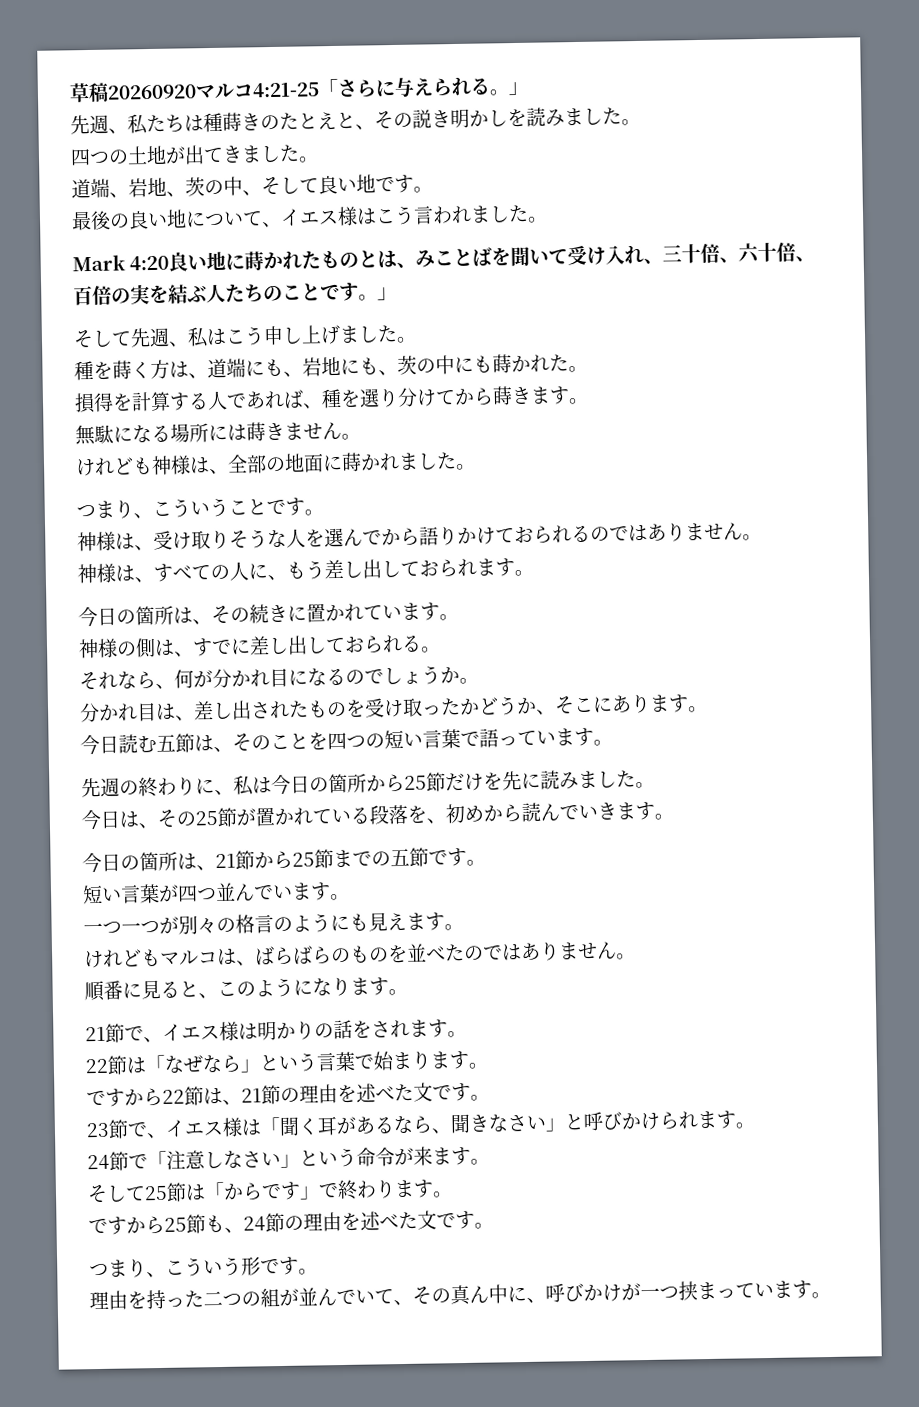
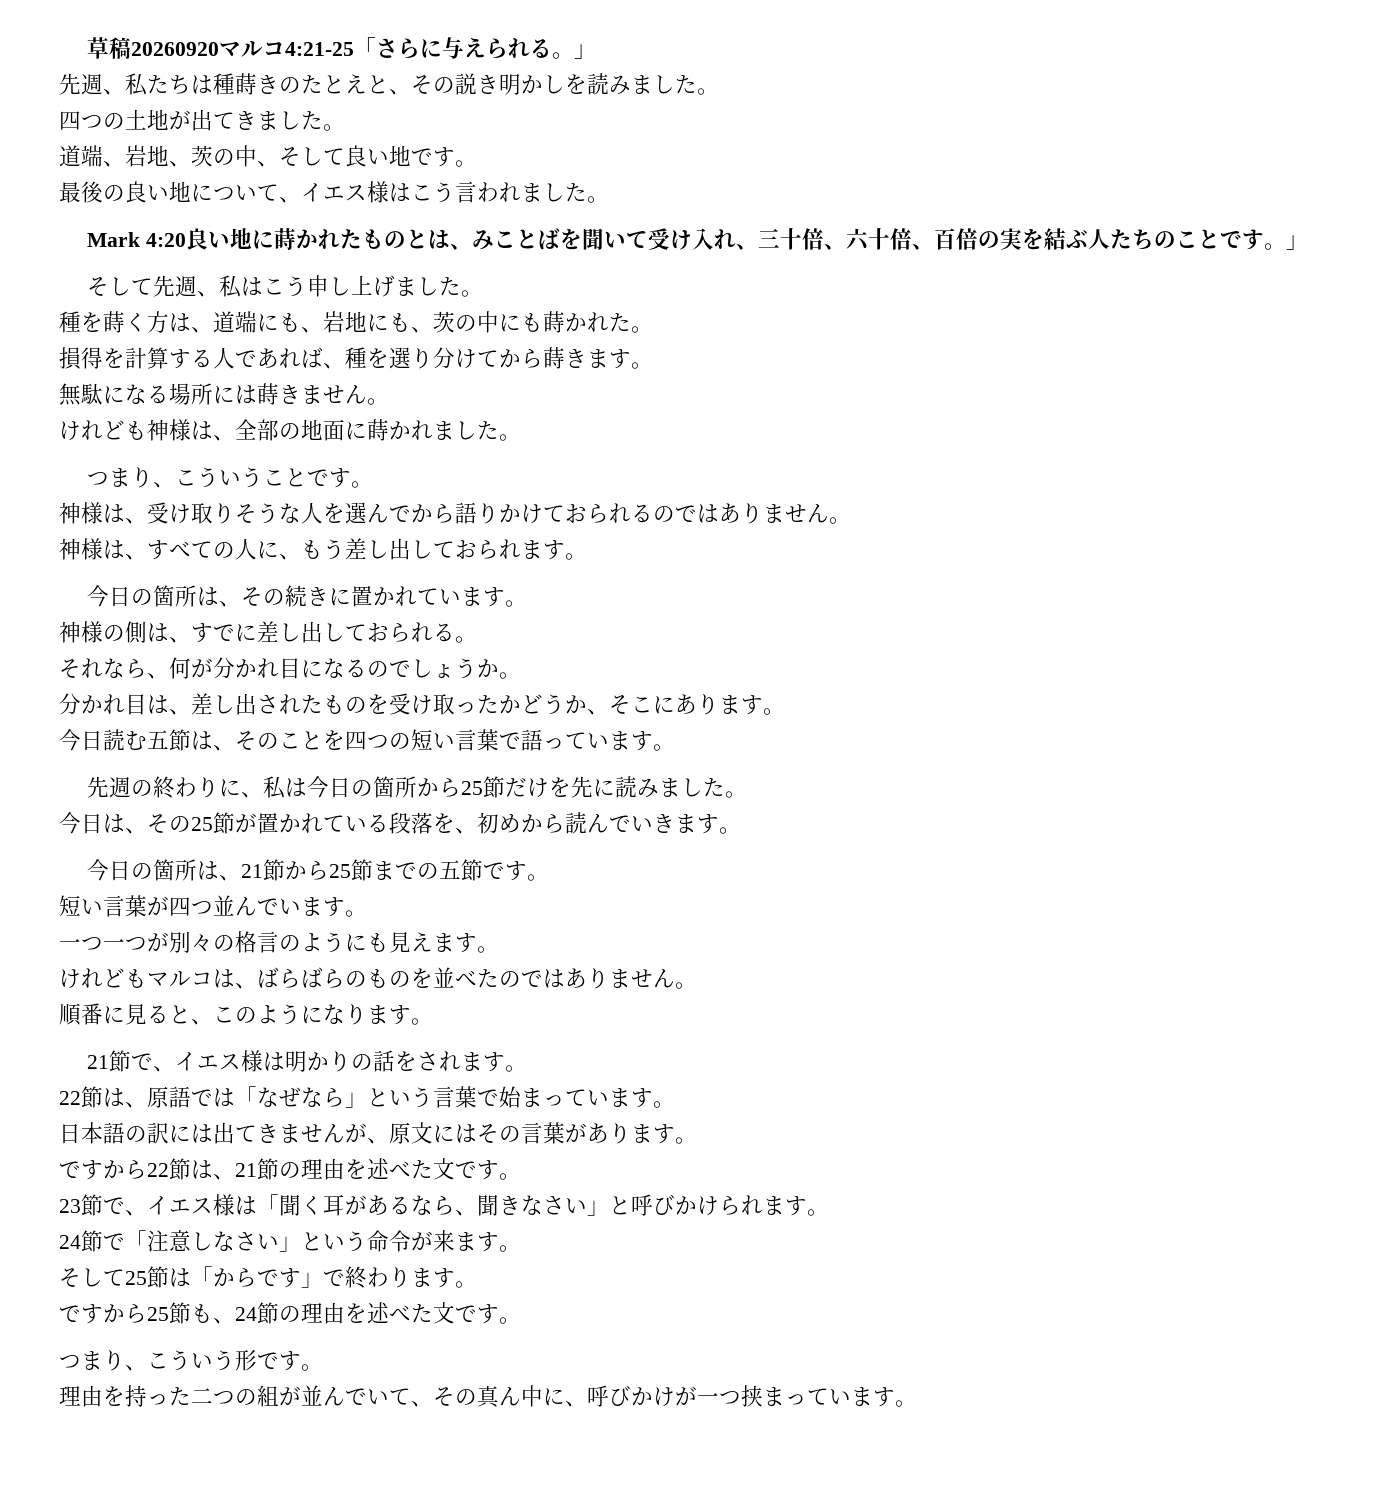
- 22節は「なぜなら」という言葉で始まります。
+ 22節は、原語では「なぜなら」という言葉で始まっています。
+ 日本語の訳には出てきませんが、原文にはその言葉があります。

